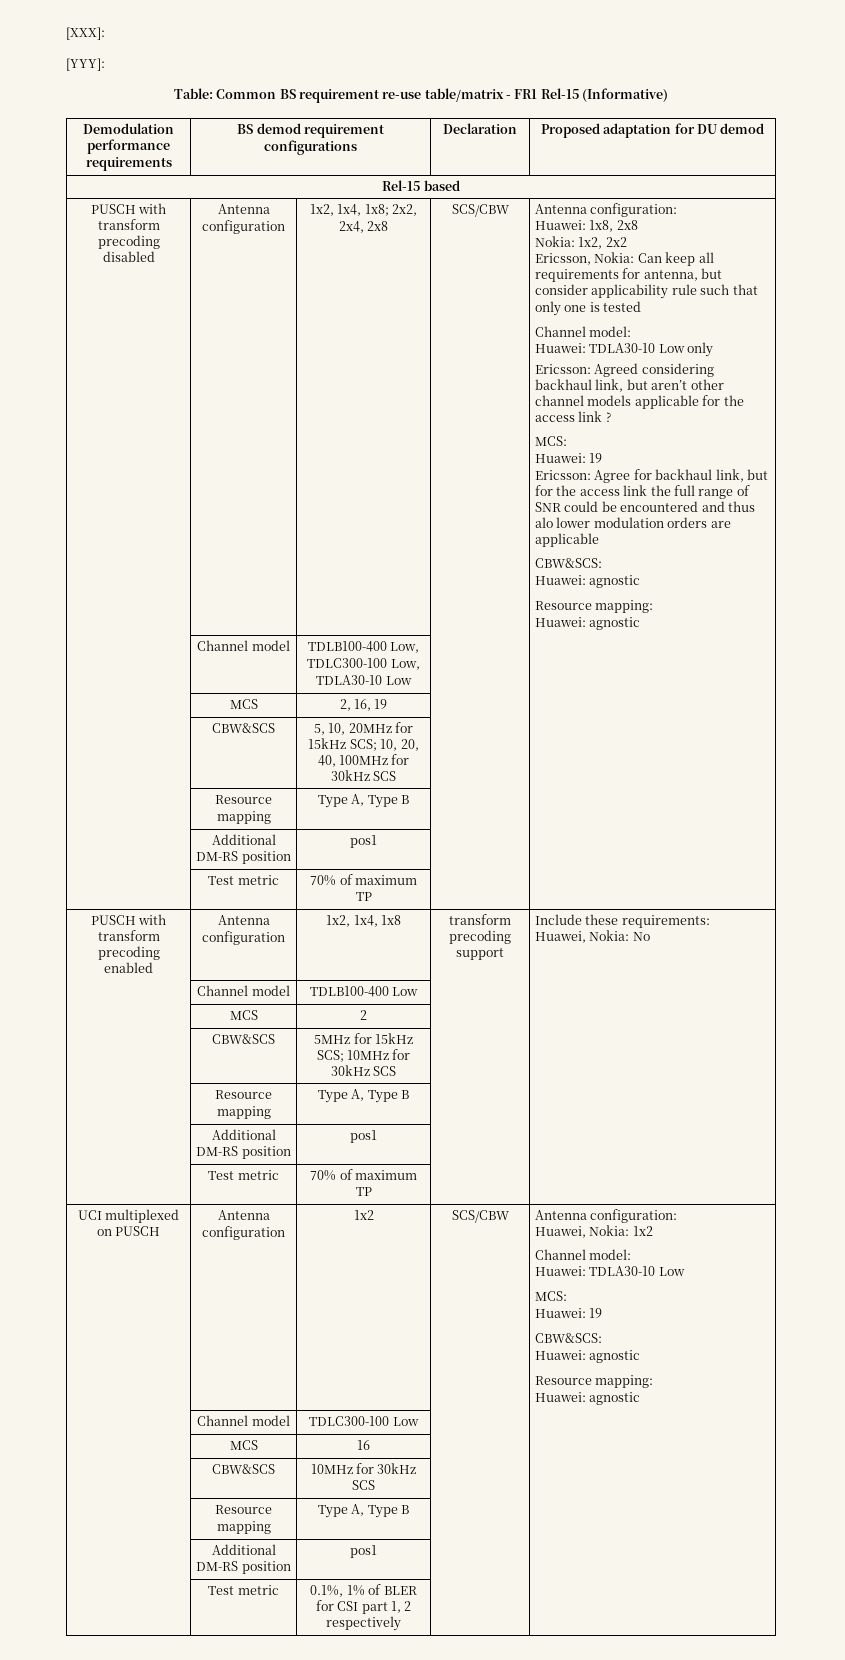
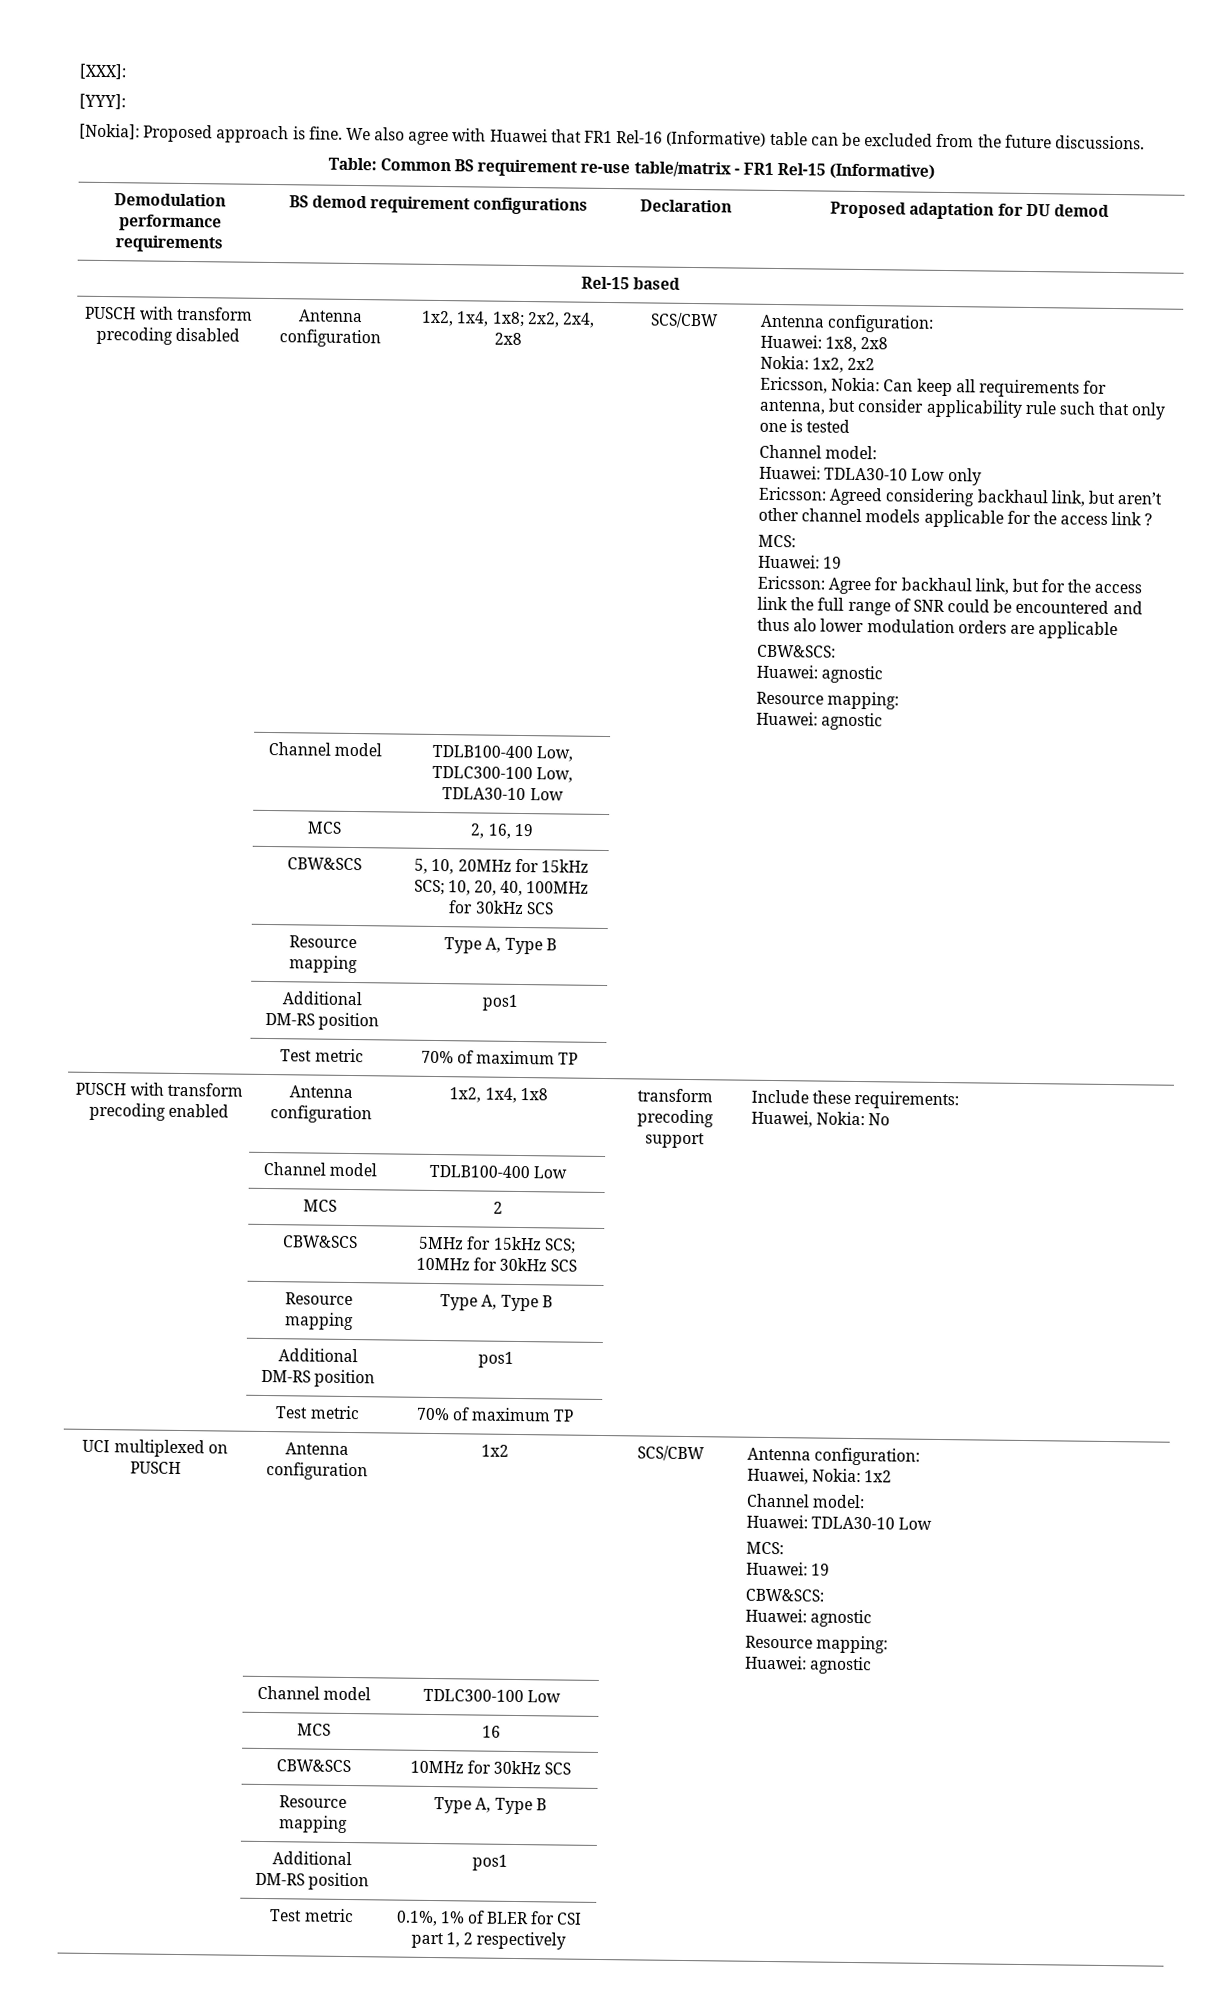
+ [Nokia]: Proposed approach is fine. We also agree with Huawei that FR1 Rel-16 (Informative) table can be excluded from the future discussions.

